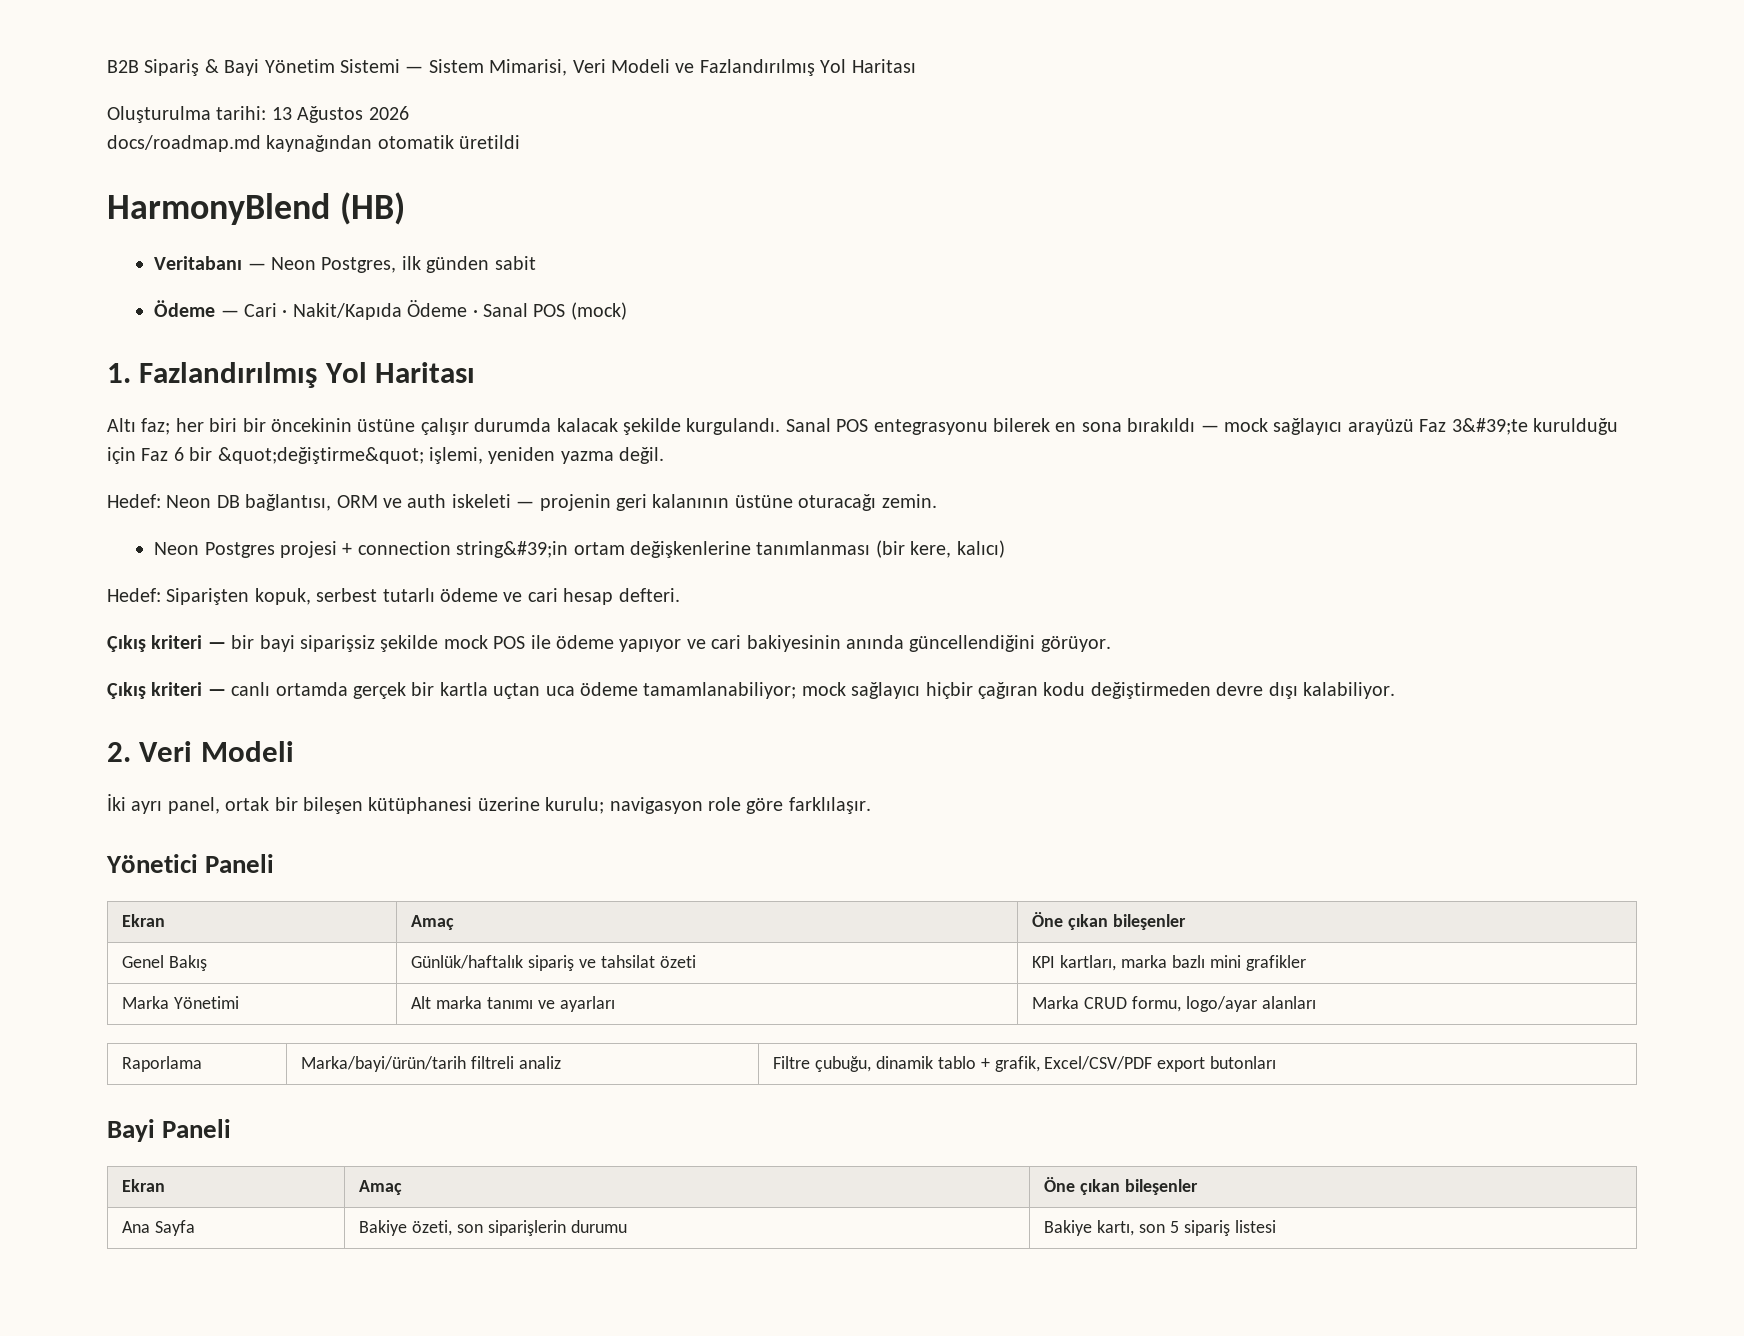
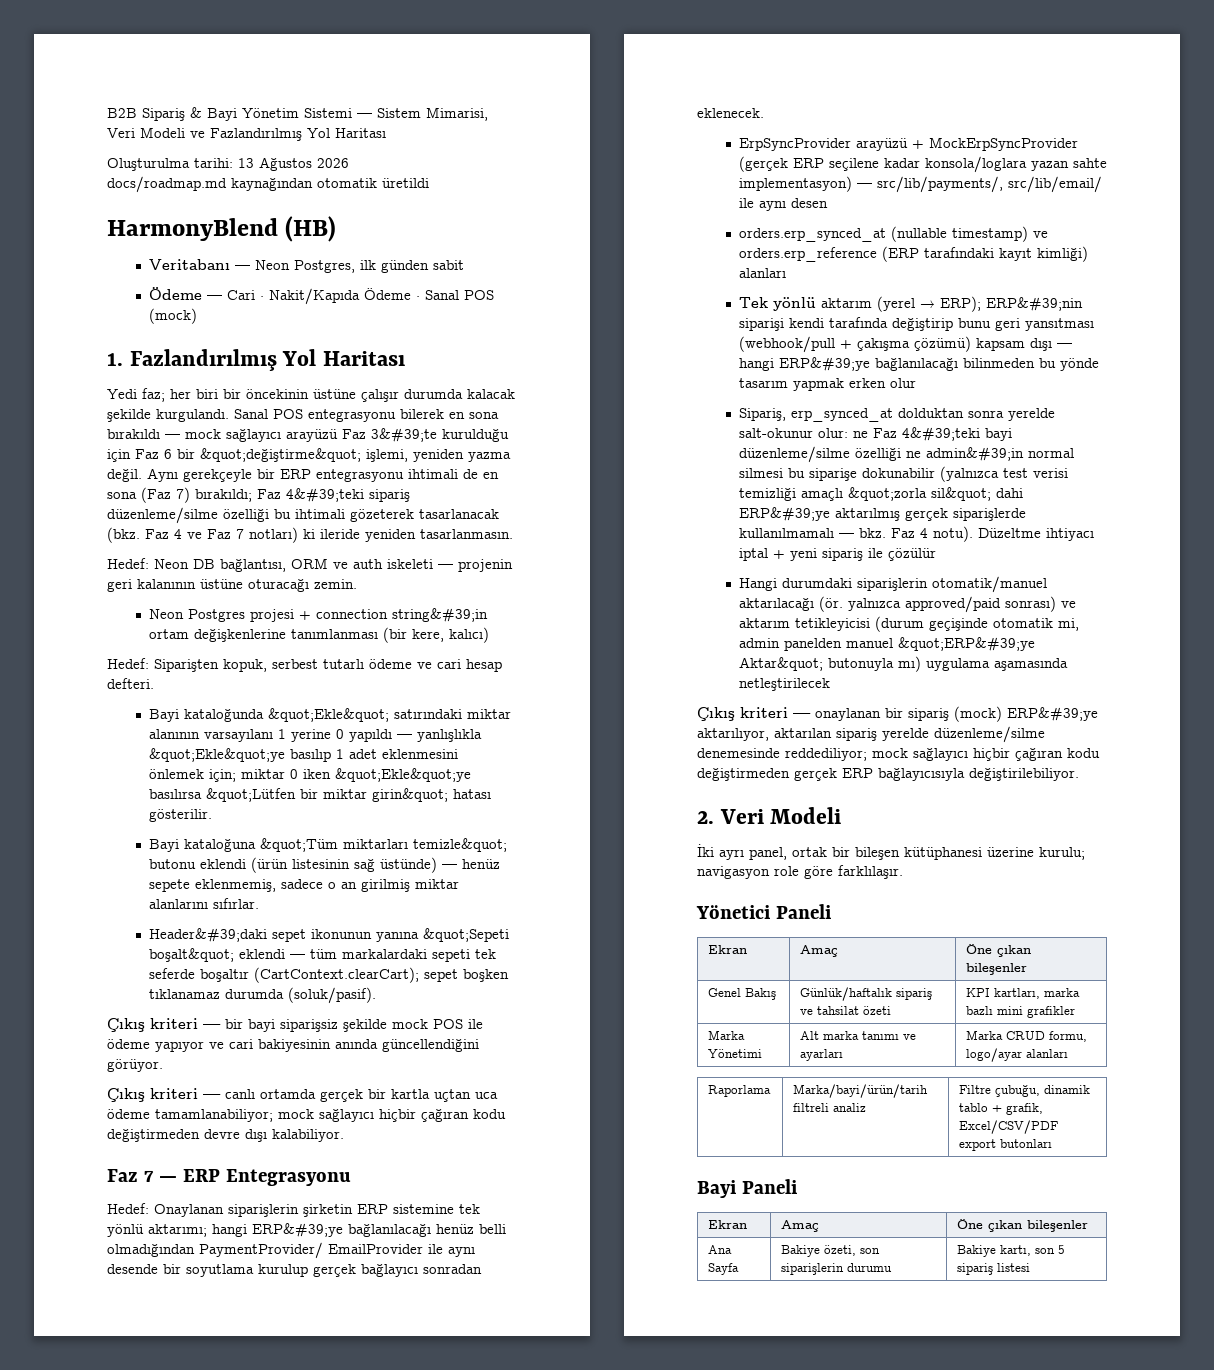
- Altı faz; her biri bir öncekinin üstüne çalışır durumda kalacak şekilde kurgulandı.
+ Yedi faz; her biri bir öncekinin üstüne çalışır durumda kalacak şekilde kurgulandı.
+ Aynı gerekçeyle bir ERP entegrasyonu ihtimali de en sona (Faz 7) bırakıldı; Faz 4&#39;teki sipariş düzenleme/silme özelliği bu ihtimali gözeterek tasarlanacak (bkz. Faz 4 ve Faz 7 notları) ki ileride yeniden tasarlanmasın.
+ Bayi kataloğunda &quot;Ekle&quot; satırındaki miktar alanının varsayılanı 1 yerine 0 yapıldı — yanlışlıkla &quot;Ekle&quot;ye basılıp 1 adet eklenmesini önlemek için; miktar 0 iken &quot;Ekle&quot;ye basılırsa &quot;Lütfen bir miktar girin&quot; hatası gösterilir.
+ Bayi kataloğuna &quot;Tüm miktarları temizle&quot; butonu eklendi (ürün listesinin sağ üstünde) — henüz sepete eklenmemiş, sadece o an girilmiş miktar alanlarını sıfırlar.
+ Header&#39;daki sepet ikonunun yanına &quot;Sepeti boşalt&quot; eklendi — tüm markalardaki sepeti tek seferde boşaltır (CartContext.clearCart); sepet boşken tıklanamaz durumda (soluk/pasif).
+ Faz 7 — ERP Entegrasyonu
+ Hedef: Onaylanan siparişlerin şirketin ERP sistemine tek yönlü aktarımı; hangi ERP&#39;ye bağlanılacağı henüz belli olmadığından PaymentProvider/ EmailProvider ile aynı desende bir soyutlama kurulup gerçek bağlayıcı sonradan eklenecek.
+ ErpSyncProvider arayüzü + MockErpSyncProvider (gerçek ERP seçilene kadar konsola/loglara yazan sahte implementasyon) — src/lib/payments/, src/lib/email/ ile aynı desen
+ orders.erp_synced_at (nullable timestamp) ve orders.erp_reference (ERP tarafındaki kayıt kimliği) alanları
+ Tek yönlü aktarım (yerel → ERP); ERP&#39;nin siparişi kendi tarafında değiştirip bunu geri yansıtması (webhook/pull + çakışma çözümü) kapsam dışı — hangi ERP&#39;ye bağlanılacağı bilinmeden bu yönde tasarım yapmak erken olur
+ Sipariş, erp_synced_at dolduktan sonra yerelde salt-okunur olur: ne Faz 4&#39;teki bayi düzenleme/silme özelliği ne admin&#39;in normal silmesi bu siparişe dokunabilir (yalnızca test verisi temizliği amaçlı &quot;zorla sil&quot; dahi ERP&#39;ye aktarılmış gerçek siparişlerde kullanılmamalı — bkz. Faz 4 notu). Düzeltme ihtiyacı iptal + yeni sipariş ile çözülür
+ Hangi durumdaki siparişlerin otomatik/manuel aktarılacağı (ör. yalnızca approved/paid sonrası) ve aktarım tetikleyicisi (durum geçişinde otomatik mi, admin panelden manuel &quot;ERP&#39;ye Aktar&quot; butonuyla mı) uygulama aşamasında netleştirilecek
+ Çıkış kriteri — onaylanan bir sipariş (mock) ERP&#39;ye aktarılıyor, aktarılan sipariş yerelde düzenleme/silme denemesinde reddediliyor; mock sağlayıcı hiçbir çağıran kodu değiştirmeden gerçek ERP bağlayıcısıyla değiştirilebiliyor.

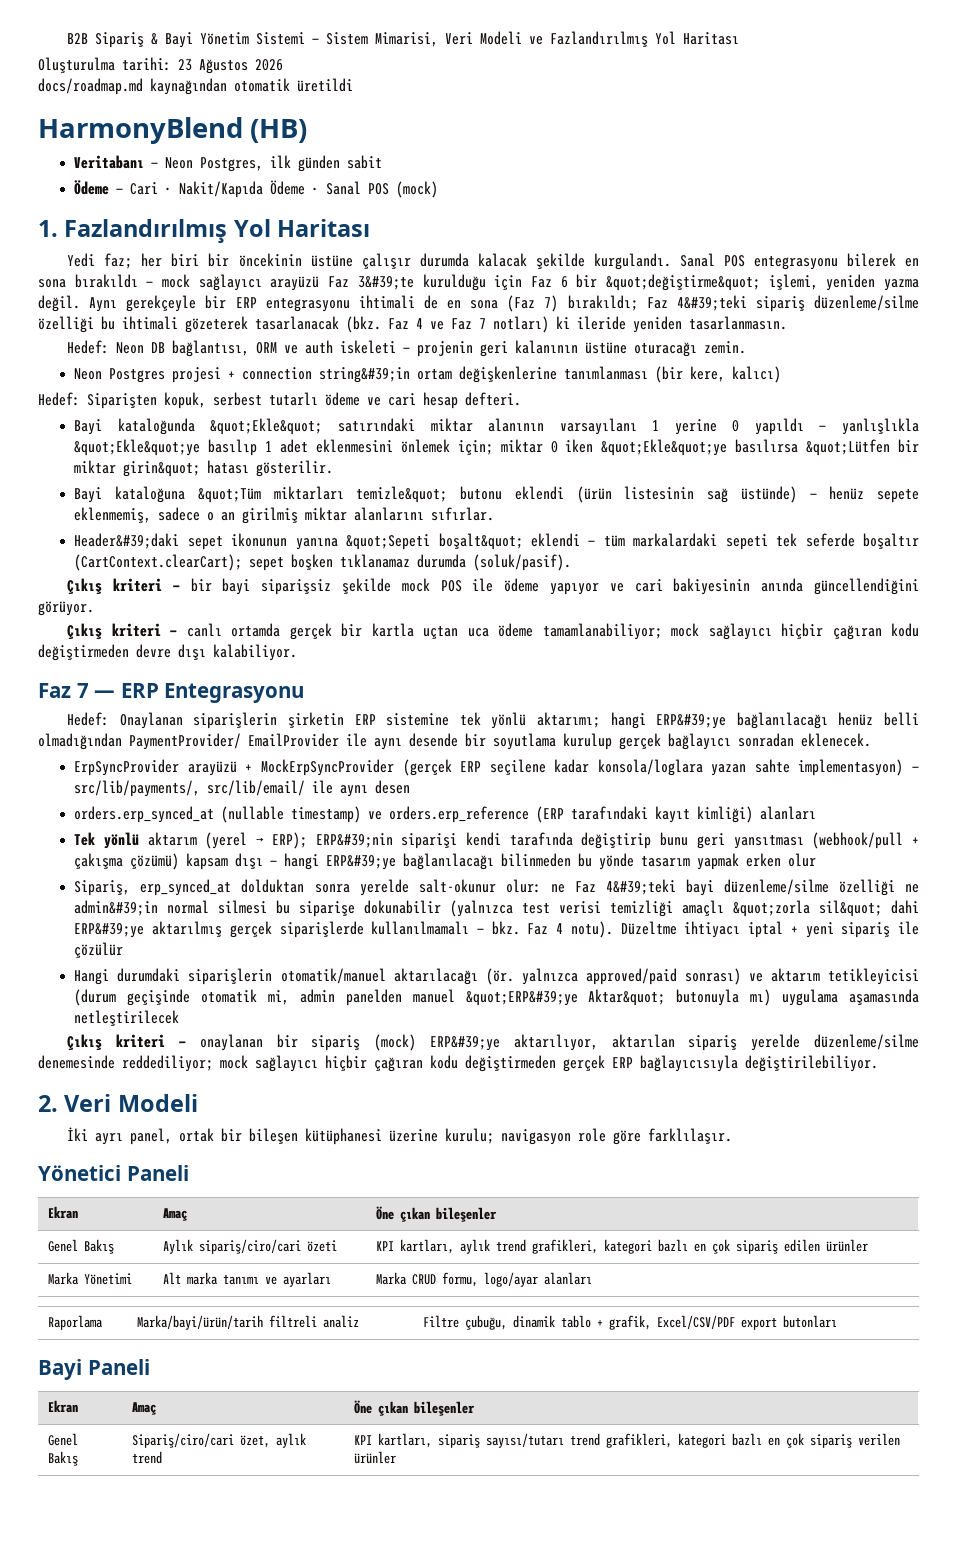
- Oluşturulma tarihi: 13 Ağustos 2026
+ Oluşturulma tarihi: 23 Ağustos 2026
- Genel Bakış | Günlük/haftalık sipariş ve tahsilat özeti | KPI kartları, marka bazlı mini grafikler
+ Genel Bakış | Aylık sipariş/ciro/cari özeti | KPI kartları, aylık trend grafikleri, kategori bazlı en çok sipariş edilen ürünler
- Ana Sayfa | Bakiye özeti, son siparişlerin durumu | Bakiye kartı, son 5 sipariş listesi
+ Genel Bakış | Sipariş/ciro/cari özet, aylık trend | KPI kartları, sipariş sayısı/tutarı trend grafikleri, kategori bazlı en çok sipariş verilen ürünler

